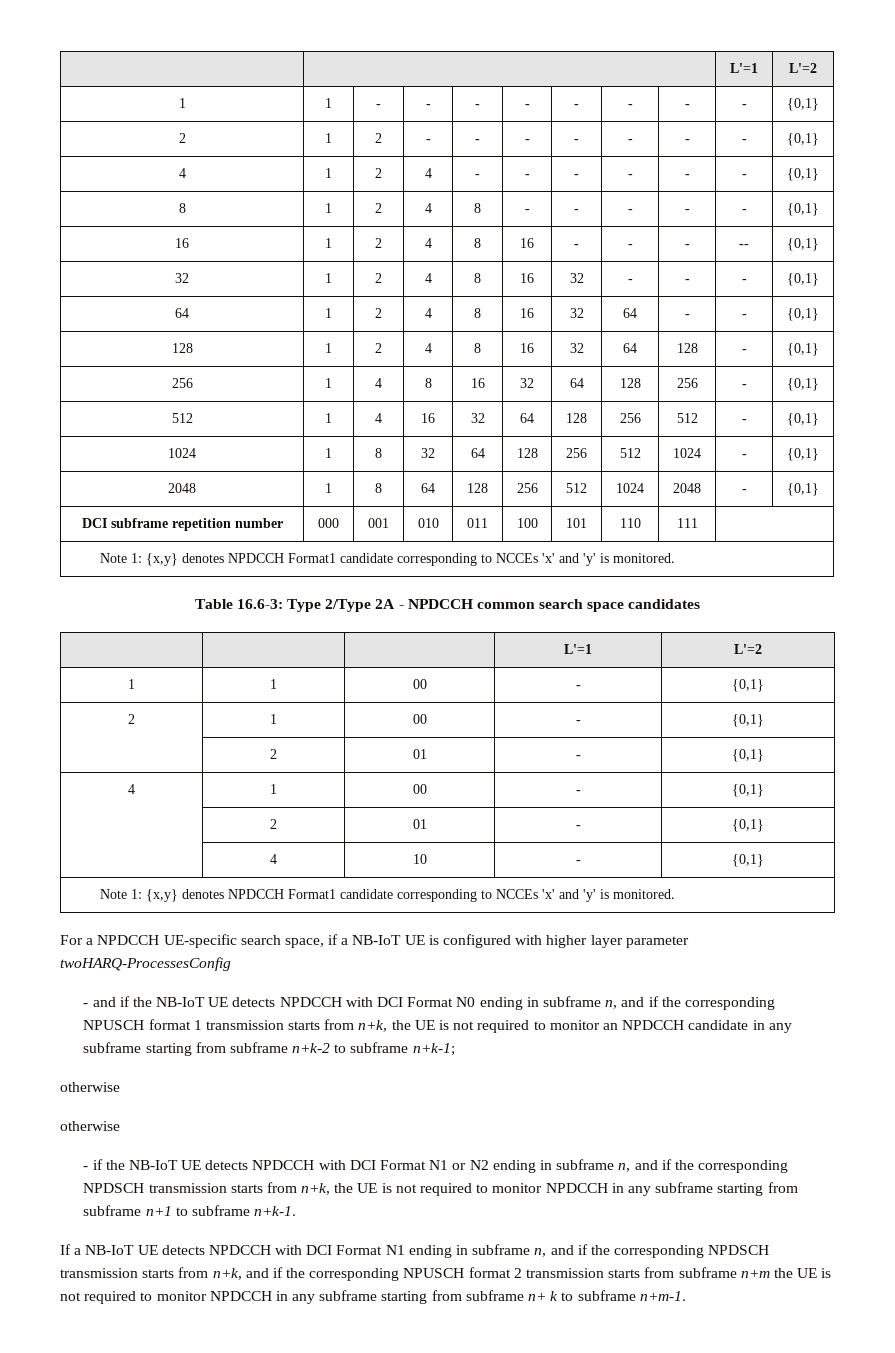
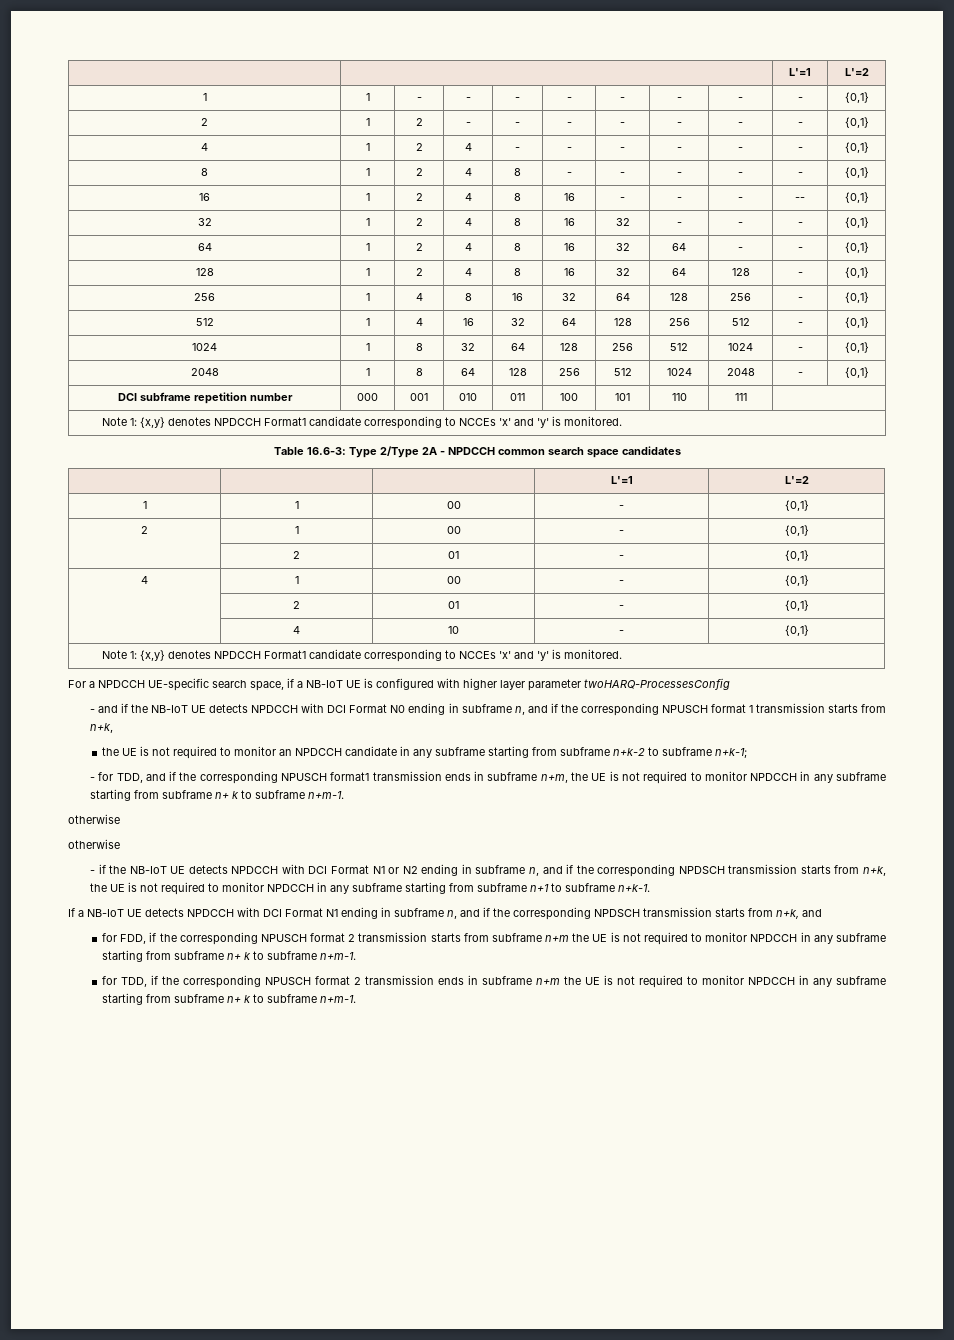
- - and if the NB-IoT UE detects NPDCCH with DCI Format N0 ending in subframe n, and if the corresponding NPUSCH format 1 transmission starts from n+k, the UE is not required to monitor an NPDCCH candidate in any subframe starting from subframe n+k-2 to subframe n+k-1;
+ - and if the NB-IoT UE detects NPDCCH with DCI Format N0 ending in subframe n, and if the corresponding NPUSCH format 1 transmission starts from n+k,
+ the UE is not required to monitor an NPDCCH candidate in any subframe starting from subframe n+k-2 to subframe n+k-1;
+ - for TDD, and if the corresponding NPUSCH format1 transmission ends in subframe n+m, the UE is not required to monitor NPDCCH in any subframe starting from subframe n+ k to subframe n+m-1.
- If a NB-IoT UE detects NPDCCH with DCI Format N1 ending in subframe n, and if the corresponding NPDSCH transmission starts from n+k, and if the corresponding NPUSCH format 2 transmission starts from subframe n+m the UE is not required to monitor NPDCCH in any subframe starting from subframe n+ k to subframe n+m-1.
+ If a NB-IoT UE detects NPDCCH with DCI Format N1 ending in subframe n, and if the corresponding NPDSCH transmission starts from n+k, and
+ for FDD, if the corresponding NPUSCH format 2 transmission starts from subframe n+m the UE is not required to monitor NPDCCH in any subframe starting from subframe n+ k to subframe n+m-1.
+ for TDD, if the corresponding NPUSCH format 2 transmission ends in subframe n+m the UE is not required to monitor NPDCCH in any subframe starting from subframe n+ k to subframe n+m-1.

